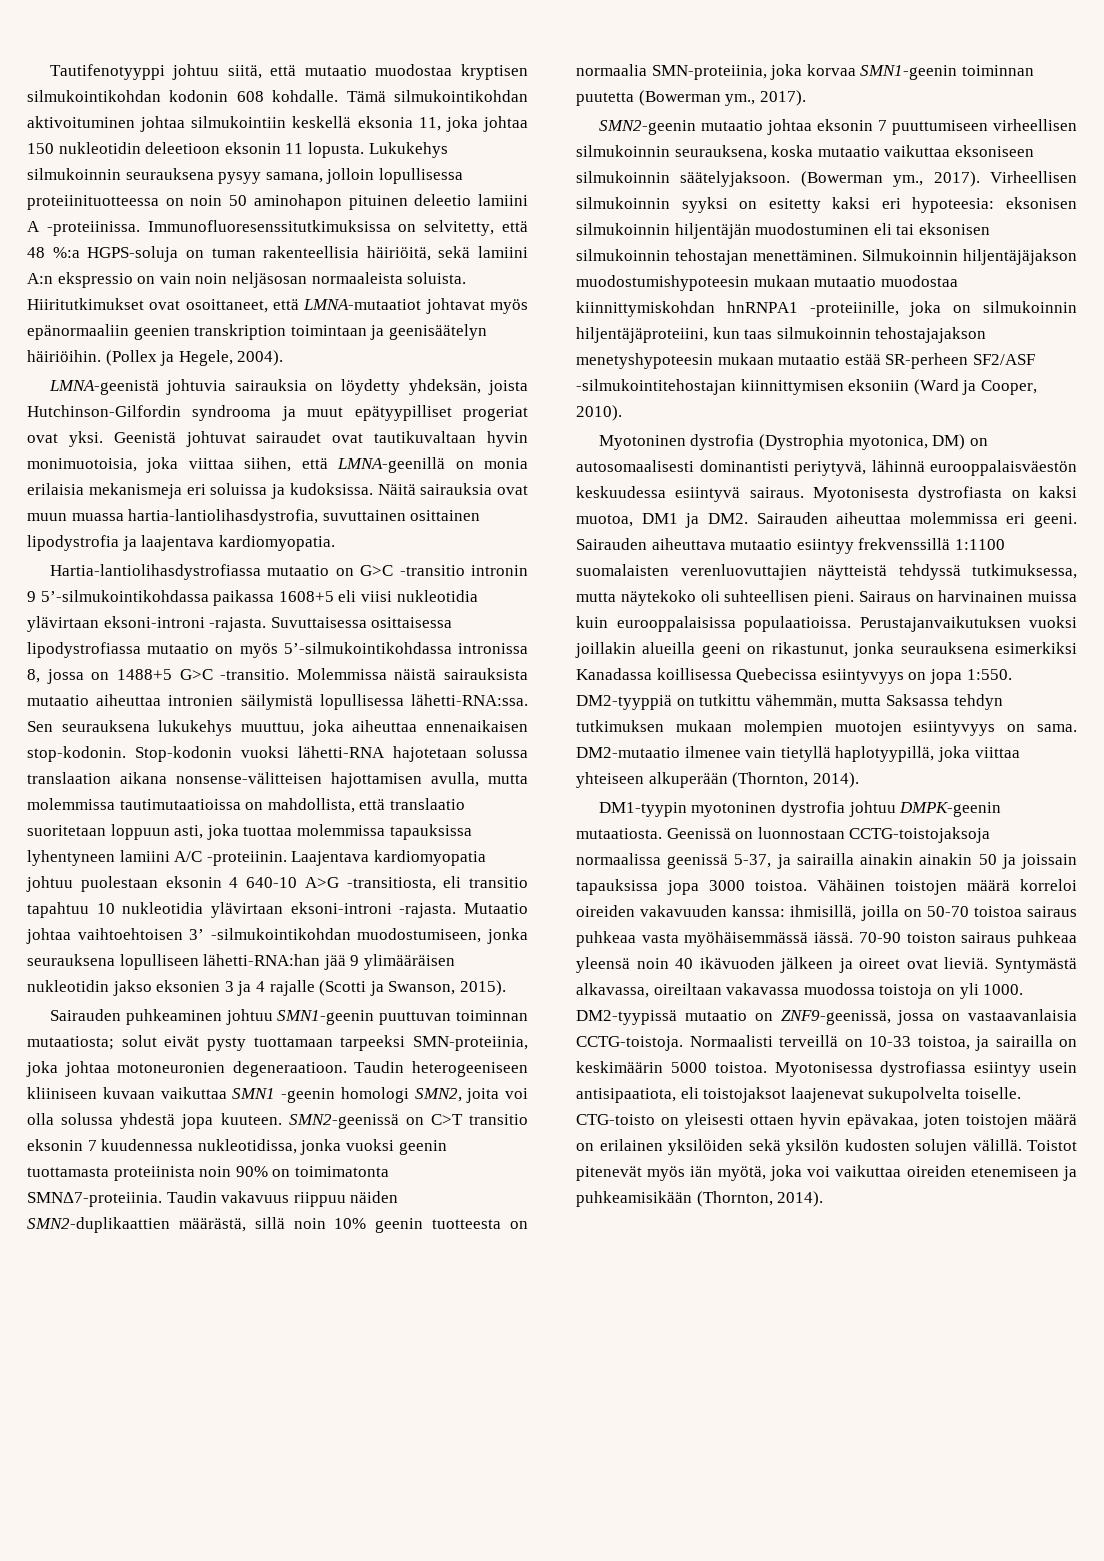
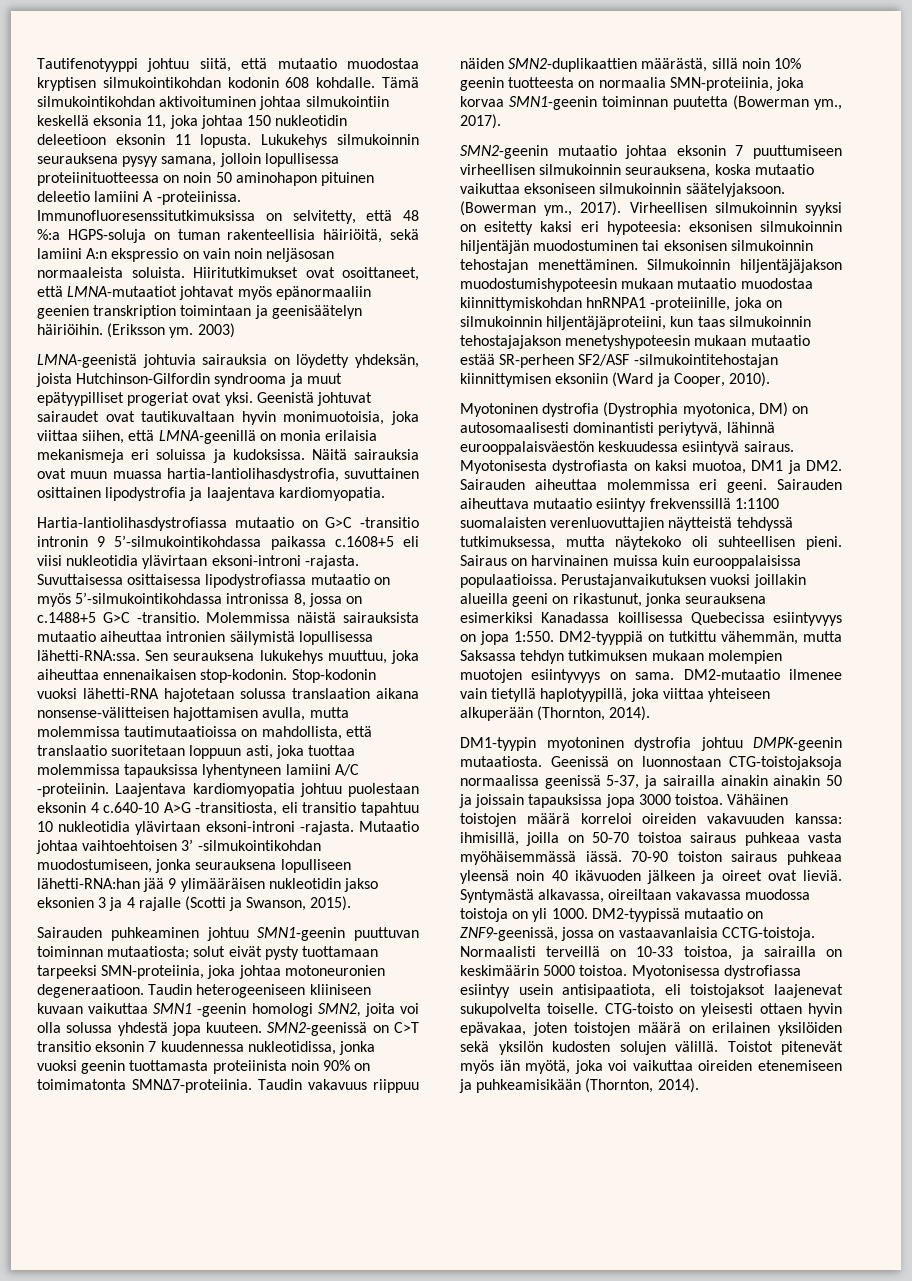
- (Pollex ja Hegele, 2004).
+ (Eriksson ym. 2003)
- Hartia-lantiolihasdystrofiassa mutaatio on G>C -transitio intronin 9 5’-silmukointikohdassa paikassa 1608+5 eli viisi nukleotidia ylävirtaan eksoni-introni -rajasta.
+ Hartia-lantiolihasdystrofiassa mutaatio on G>C -transitio intronin 9 5’-silmukointikohdassa paikassa c.1608+5 eli viisi nukleotidia ylävirtaan eksoni-introni -rajasta.
- Suvuttaisessa osittaisessa lipodystrofiassa mutaatio on myös 5’-silmukointikohdassa intronissa 8, jossa on 1488+5 G>C -transitio.
+ Suvuttaisessa osittaisessa lipodystrofiassa mutaatio on myös 5’-silmukointikohdassa intronissa 8, jossa on c.1488+5 G>C -transitio.
- Laajentava kardiomyopatia johtuu puolestaan eksonin 4 640-10 A>G -transitiosta, eli transitio tapahtuu 10 nukleotidia ylävirtaan eksoni-introni -rajasta.
+ Laajentava kardiomyopatia johtuu puolestaan eksonin 4 c.640-10 A>G -transitiosta, eli transitio tapahtuu 10 nukleotidia ylävirtaan eksoni-introni -rajasta.
- Virheellisen silmukoinnin syyksi on esitetty kaksi eri hypoteesia: eksonisen silmukoinnin hiljentäjän muodostuminen eli tai eksonisen silmukoinnin tehostajan menettäminen.
+ Virheellisen silmukoinnin syyksi on esitetty kaksi eri hypoteesia: eksonisen silmukoinnin hiljentäjän muodostuminen tai eksonisen silmukoinnin tehostajan menettäminen.
- Geenissä on luonnostaan CCTG-toistojaksoja normaalissa geenissä 5-37, ja sairailla ainakin ainakin 50 ja joissain tapauksissa jopa 3000 toistoa.
+ Geenissä on luonnostaan CTG-toistojaksoja normaalissa geenissä 5-37, ja sairailla ainakin ainakin 50 ja joissain tapauksissa jopa 3000 toistoa.

